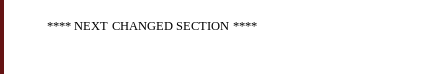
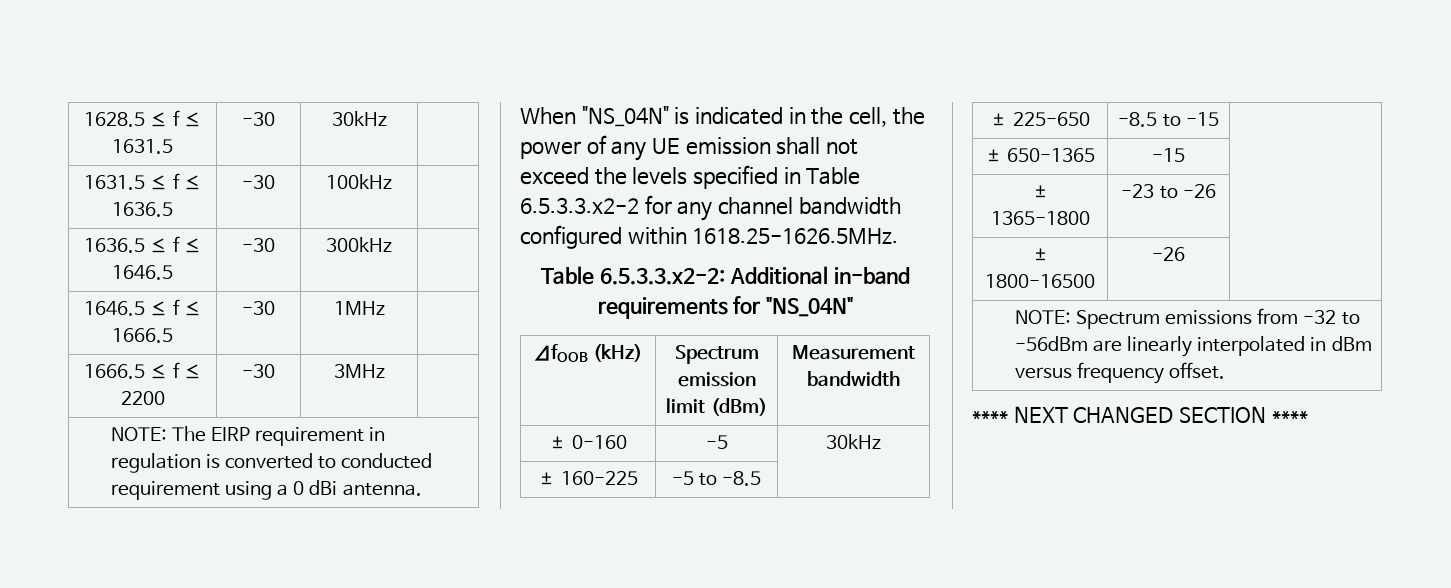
+ 1628.5 ≤ f ≤ 1631.5 | -30 | 30kHz |
+ 1631.5 ≤ f ≤ 1636.5 | -30 | 100kHz |
+ 1636.5 ≤ f ≤ 1646.5 | -30 | 300kHz |
+ 1646.5 ≤ f ≤ 1666.5 | -30 | 1MHz |
+ 1666.5 ≤ f ≤ 2200 | -30 | 3MHz |
+ NOTE: The EIRP requirement in regulation is converted to conducted requirement using a 0 dBi antenna.
+ When "NS_04N" is indicated in the cell, the power of any UE emission shall not exceed the levels specified in Table 6.5.3.3.x2-2 for any channel bandwidth configured within 1618.25-1626.5MHz.
+ Table 6.5.3.3.x2-2: Additional in-band requirements for "NS_04N"
+ ΔfOOB (kHz) | Spectrum emission limit (dBm) | Measurement bandwidth
+ ± 0-160 | -5 | 30kHz
+ ± 160-225 | -5 to -8.5 |
+ ± 225-650 | -8.5 to -15 |
+ ± 650-1365 | -15 |
+ ± 1365-1800 | -23 to -26 |
+ ± 1800-16500 | -26 |
+ NOTE: Spectrum emissions from -32 to -56dBm are linearly interpolated in dBm versus frequency offset.

